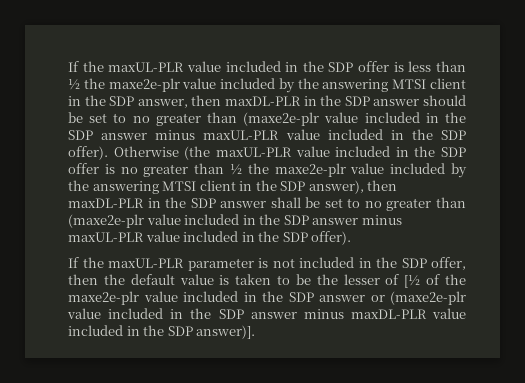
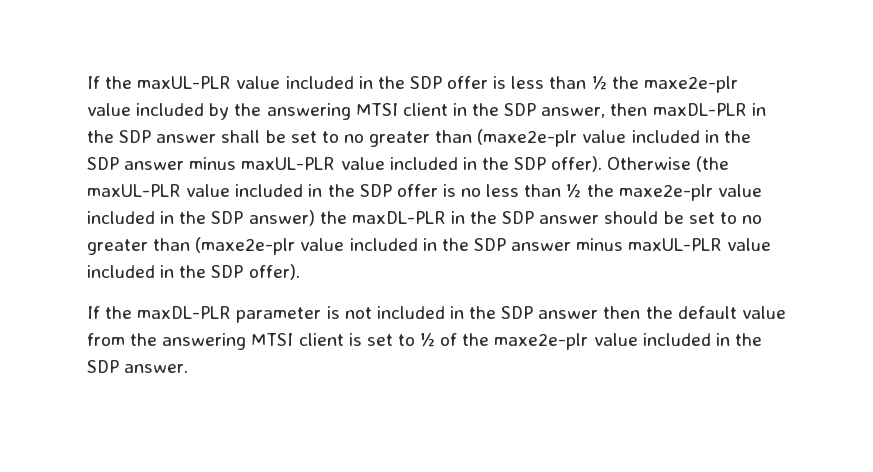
- If the maxUL-PLR value included in the SDP offer is less than ½ the maxe2e-plr value included by the answering MTSI client in the SDP answer, then maxDL-PLR in the SDP answer should be set to no greater than (maxe2e-plr value included in the SDP answer minus maxUL-PLR value included in the SDP offer).
+ If the maxUL-PLR value included in the SDP offer is less than ½ the maxe2e-plr value included by the answering MTSI client in the SDP answer, then maxDL-PLR in the SDP answer shall be set to no greater than (maxe2e-plr value included in the SDP answer minus maxUL-PLR value included in the SDP offer).
- Otherwise (the maxUL-PLR value included in the SDP offer is no greater than ½ the maxe2e-plr value included by the answering MTSI client in the SDP answer), then maxDL-PLR in the SDP answer shall be set to no greater than (maxe2e-plr value included in the SDP answer minus maxUL-PLR value included in the SDP offer).
+ Otherwise (the maxUL-PLR value included in the SDP offer is no less than ½ the maxe2e-plr value included in the SDP answer) the maxDL-PLR in the SDP answer should be set to no greater than (maxe2e-plr value included in the SDP answer minus maxUL-PLR value included in the SDP offer).
- If the maxUL-PLR parameter is not included in the SDP offer, then the default value is taken to be the lesser of [½ of the maxe2e-plr value included in the SDP answer or (maxe2e-plr value included in the SDP answer minus maxDL-PLR value included in the SDP answer)].
+ If the maxDL-PLR parameter is not included in the SDP answer then the default value from the answering MTSI client is set to ½ of the maxe2e-plr value included in the SDP answer.

